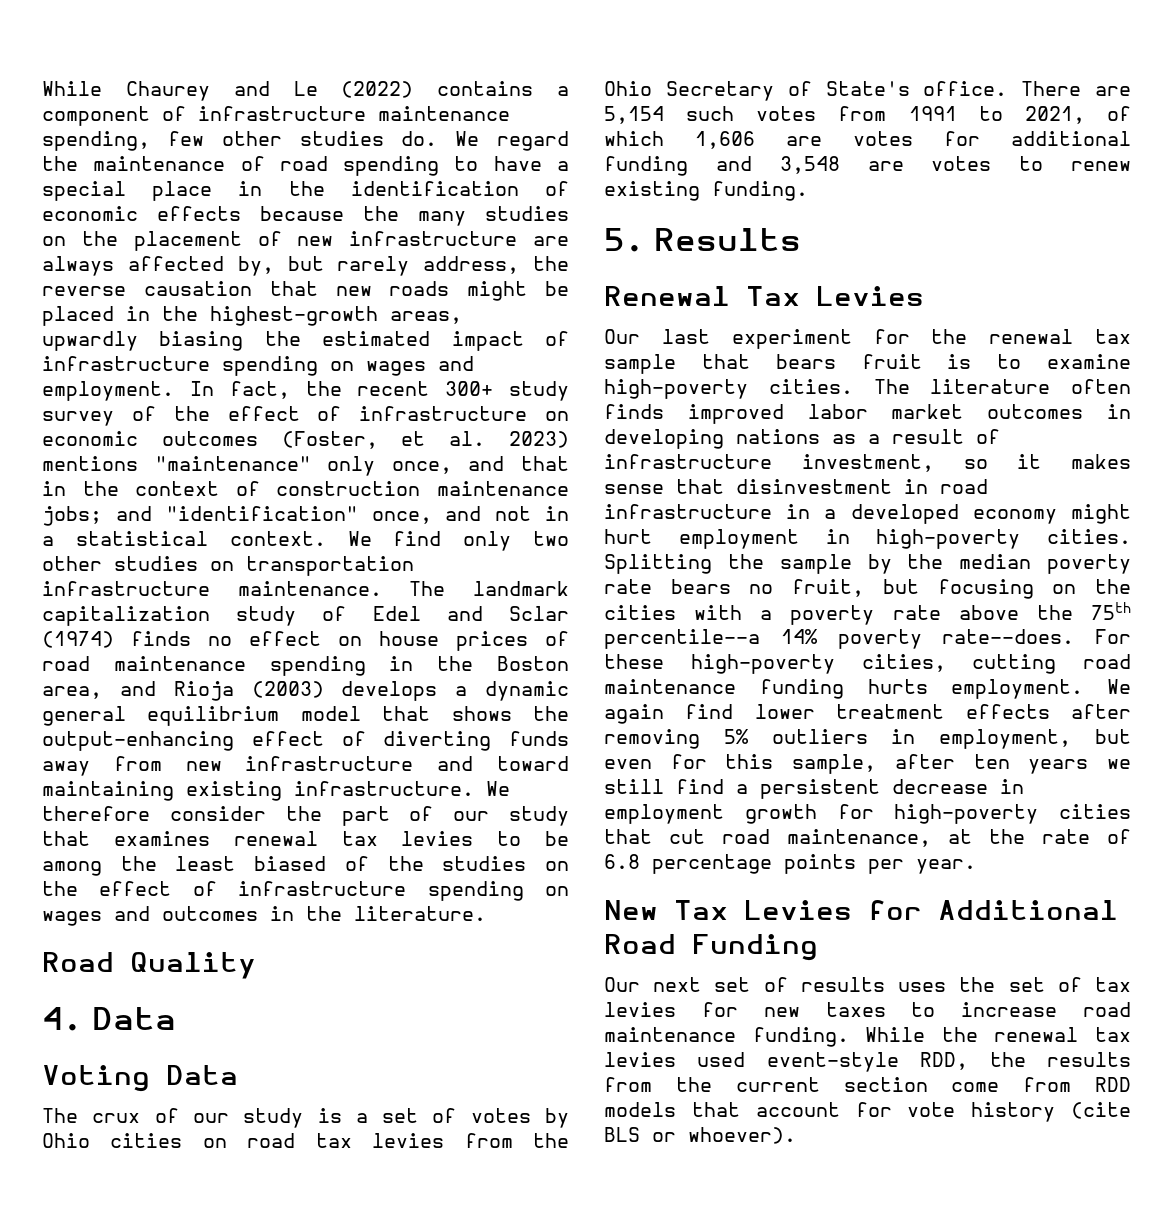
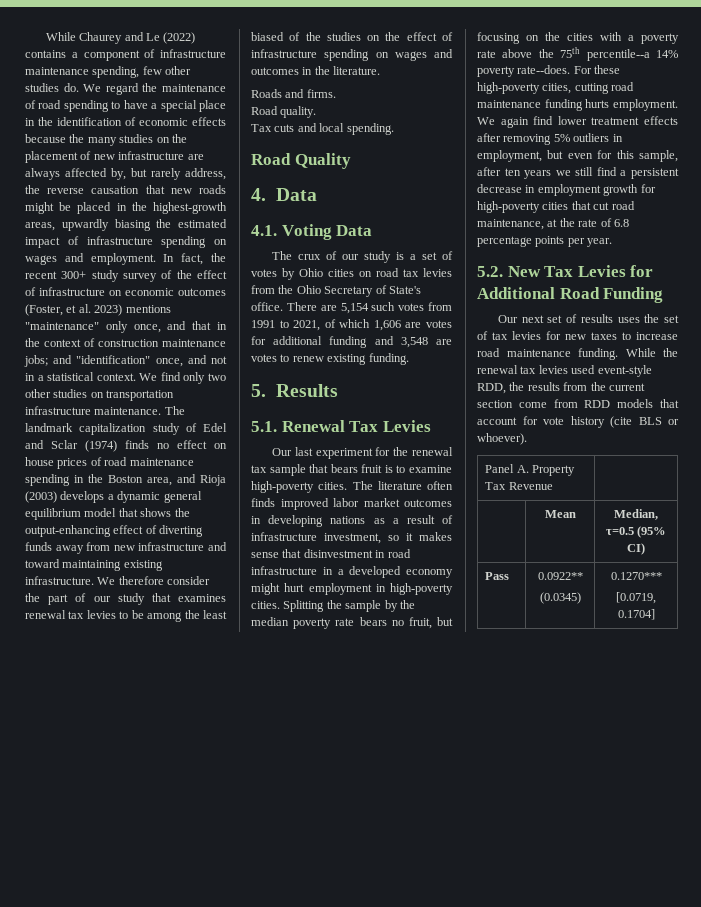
+ Roads and firms.
+ Road quality.
+ Tax cuts and local spending.
- Voting Data
+ 4.1. Voting Data
- Renewal Tax Levies
+ 5.1. Renewal Tax Levies
- New Tax Levies for Additional Road Funding
+ 5.2. New Tax Levies for Additional Road Funding
+ Panel A. Property Tax Revenue |
+ | Mean | Median, τ=0.5 (95% CI)
+ Pass | 0.0922**
+ (0.0345) | 0.1270***
+ [0.0719, 0.1704]

